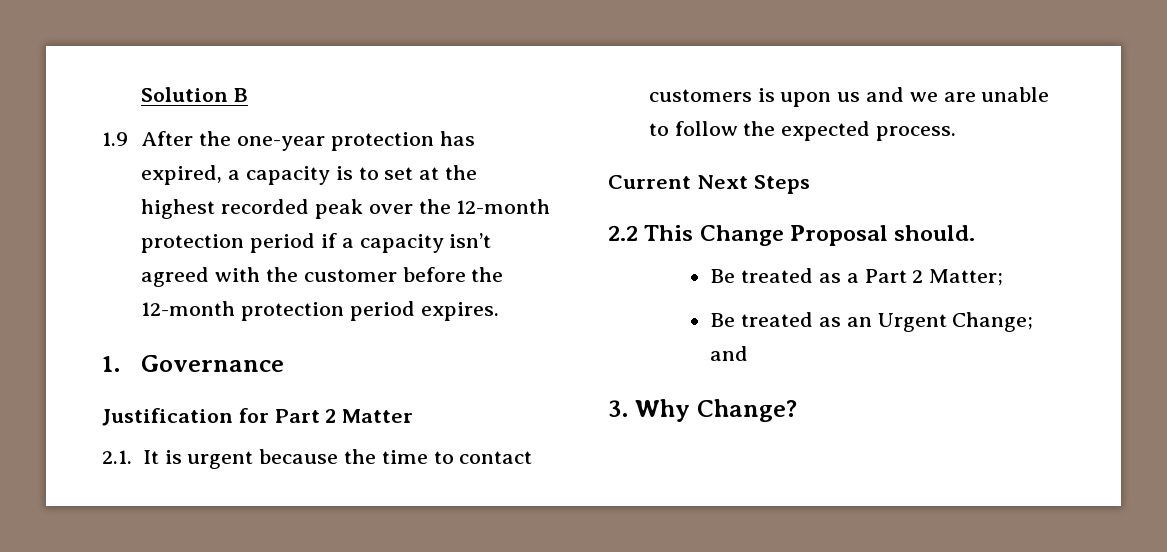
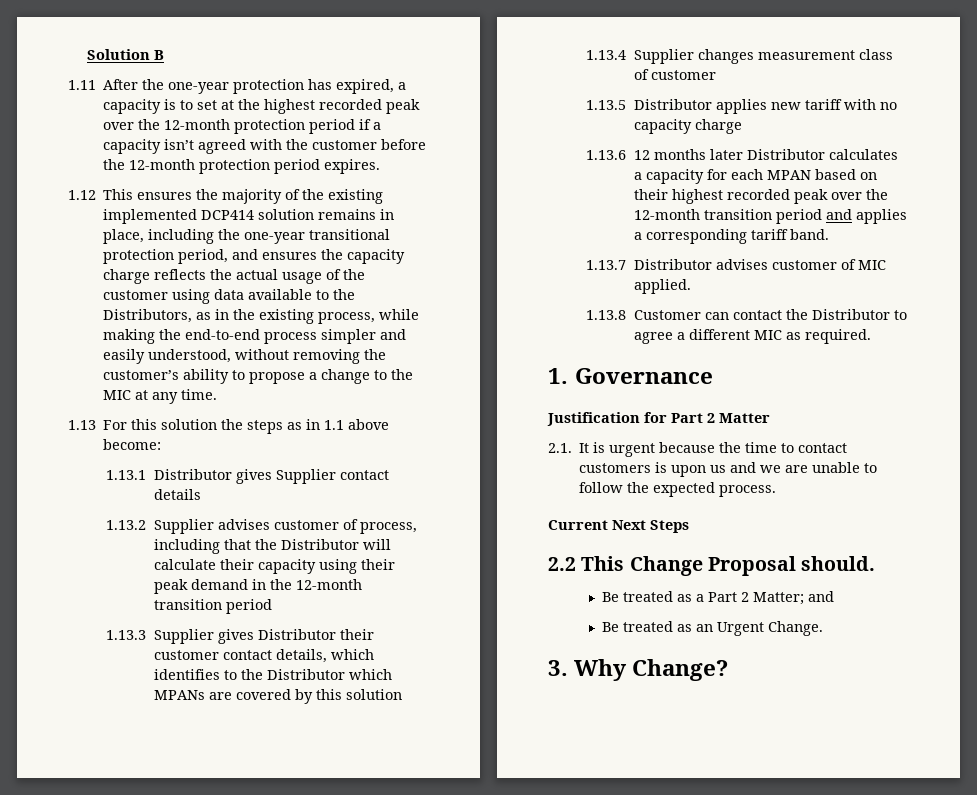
- 1.9 After the one-year protection has expired, a capacity is to set at the highest recorded peak over the 12-month protection period if a capacity isn’t agreed with the customer before the 12-month protection period expires.
+ 1.11 After the one-year protection has expired, a capacity is to set at the highest recorded peak over the 12-month protection period if a capacity isn’t agreed with the customer before the 12-month protection period expires.
+ 1.12 This ensures the majority of the existing implemented DCP414 solution remains in place, including the one-year transitional protection period, and ensures the capacity charge reflects the actual usage of the customer using data available to the Distributors, as in the existing process, while making the end-to-end process simpler and easily understood, without removing the customer’s ability to propose a change to the MIC at any time.
+ 1.13 For this solution the steps as in 1.1 above become:
+ 1.13.1 Distributor gives Supplier contact details
+ 1.13.2 Supplier advises customer of process, including that the Distributor will calculate their capacity using their peak demand in the 12-month transition period
+ 1.13.3 Supplier gives Distributor their customer contact details, which identifies to the Distributor which MPANs are covered by this solution
+ 1.13.4 Supplier changes measurement class of customer
+ 1.13.5 Distributor applies new tariff with no capacity charge
+ 1.13.6 12 months later Distributor calculates a capacity for each MPAN based on their highest recorded peak over the 12-month transition period and applies a corresponding tariff band.
+ 1.13.7 Distributor advises customer of MIC applied.
+ 1.13.8 Customer can contact the Distributor to agree a different MIC as required.
- Be treated as a Part 2 Matter;
+ Be treated as a Part 2 Matter; and
- Be treated as an Urgent Change; and
+ Be treated as an Urgent Change.

